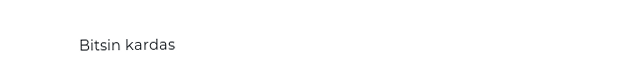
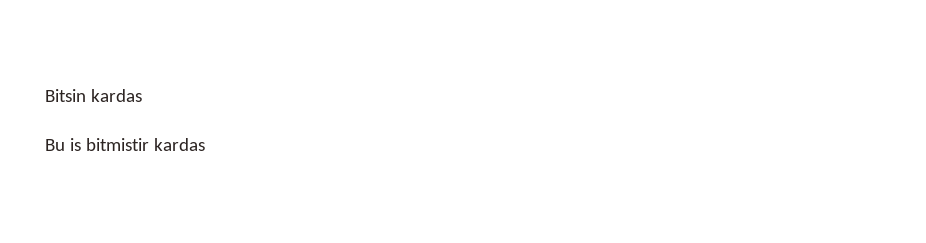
+ Bu is bitmistir kardas

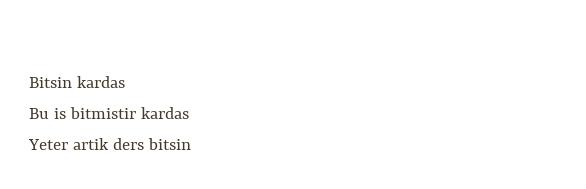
+ Yeter artik ders bitsin

